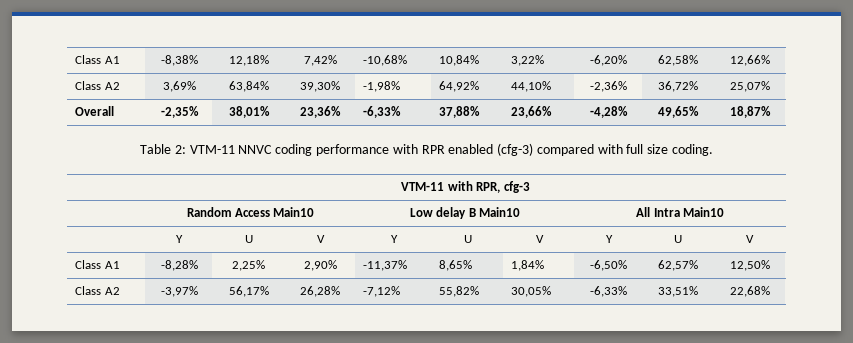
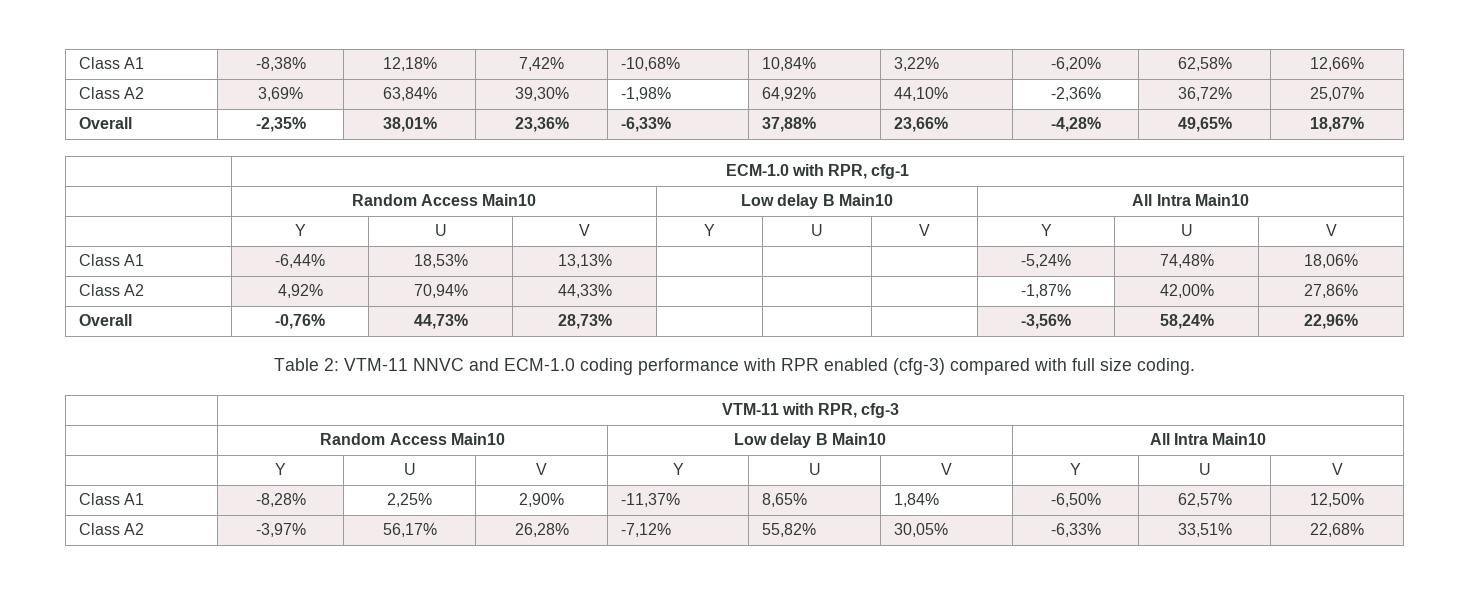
+ | ECM-1.0 with RPR, cfg-1
+ | Random Access Main10 | Low delay B Main10 | All Intra Main10
+ | Y | U | V | Y | U | V | Y | U | V
+ Class A1 | -6,44% | 18,53% | 13,13% | | | | -5,24% | 74,48% | 18,06%
+ Class A2 | 4,92% | 70,94% | 44,33% | | | | -1,87% | 42,00% | 27,86%
+ Overall | -0,76% | 44,73% | 28,73% | | | | -3,56% | 58,24% | 22,96%
- Table 2: VTM-11 NNVC coding performance with RPR enabled (cfg-3) compared with full size coding.
+ Table 2: VTM-11 NNVC and ECM-1.0 coding performance with RPR enabled (cfg-3) compared with full size coding.

